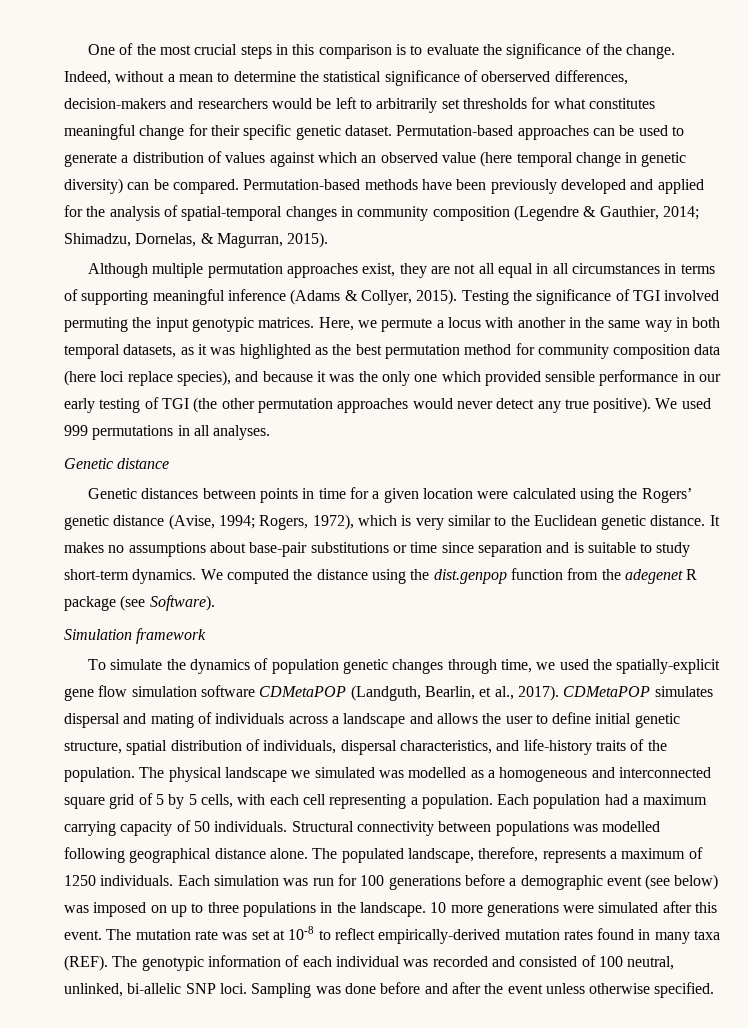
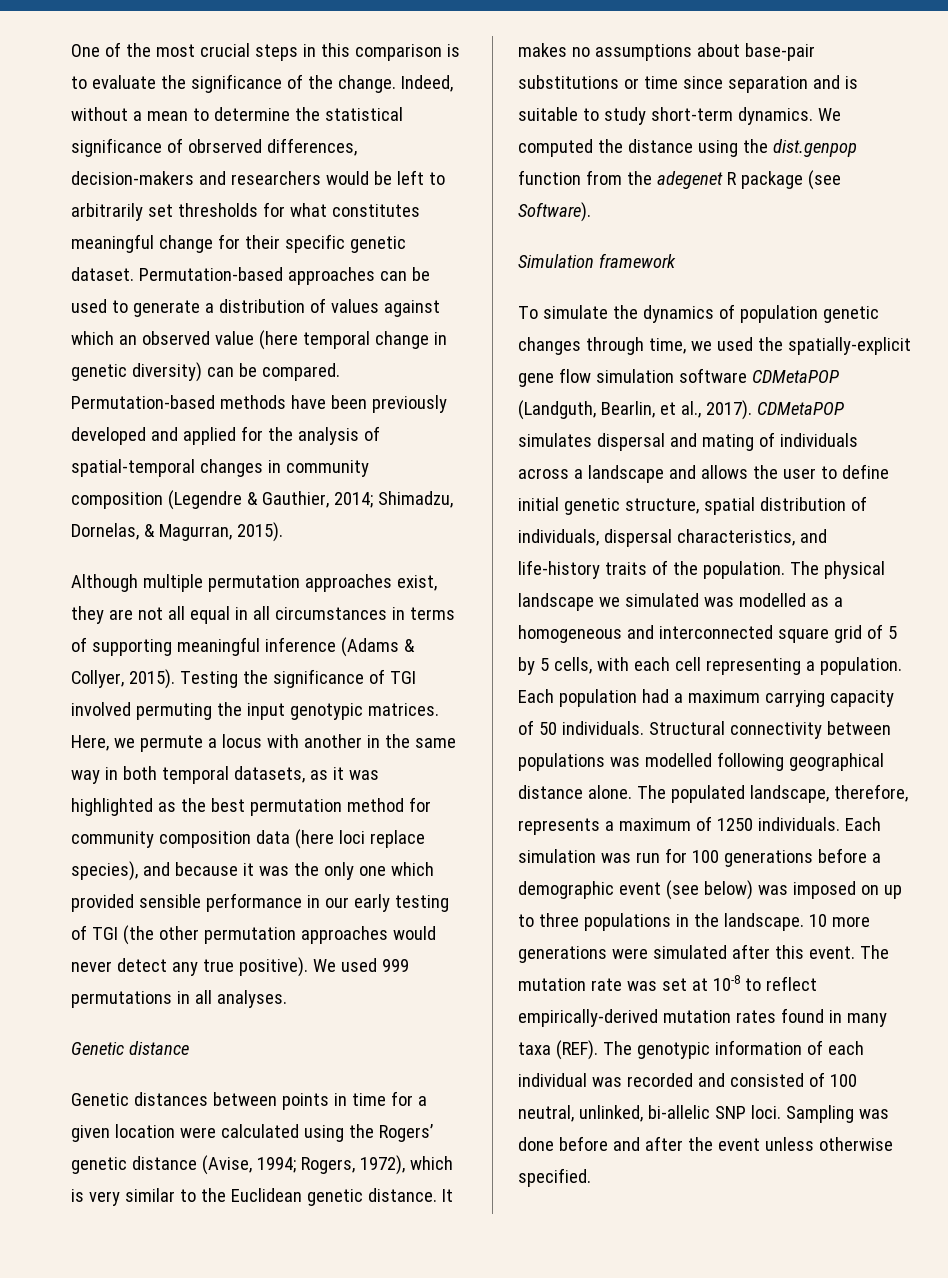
- Indeed, without a mean to determine the statistical significance of oberserved differences, decision-makers and researchers would be left to arbitrarily set thresholds for what constitutes meaningful change for their specific genetic dataset.
+ Indeed, without a mean to determine the statistical significance of obrserved differences, decision-makers and researchers would be left to arbitrarily set thresholds for what constitutes meaningful change for their specific genetic dataset.

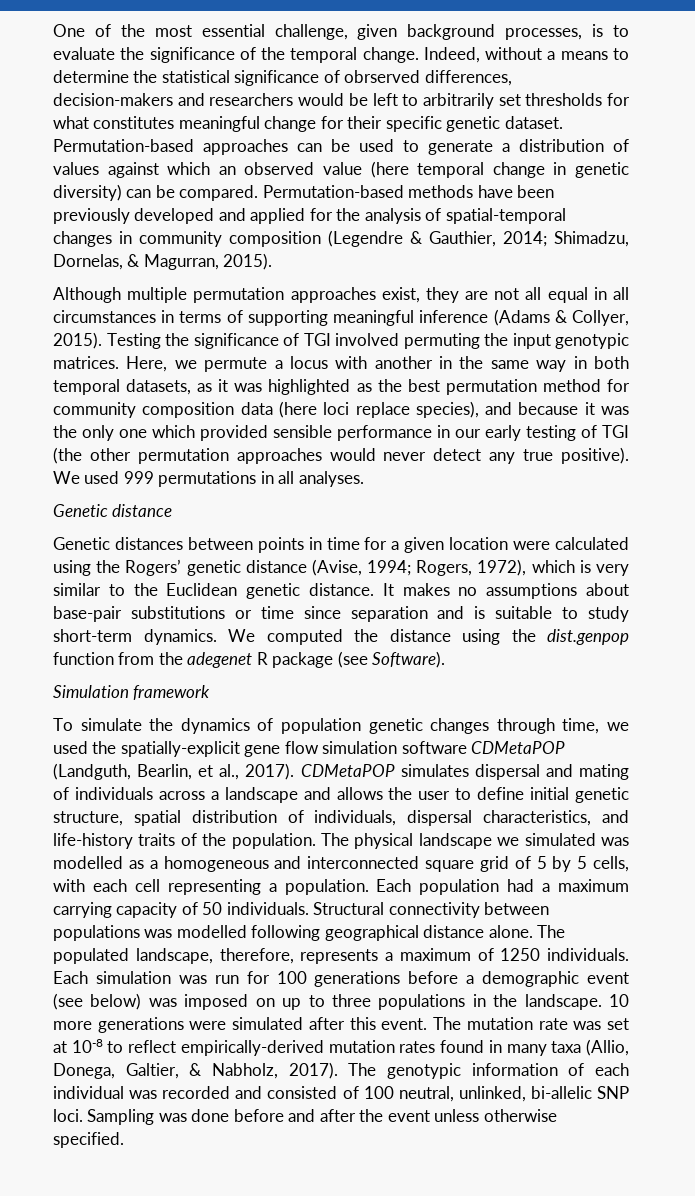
- One of the most crucial steps in this comparison is to evaluate the significance of the change.
+ One of the most essential challenge, given background processes, is to evaluate the significance of the temporal change.
- Indeed, without a mean to determine the statistical significance of obrserved differences, decision-makers and researchers would be left to arbitrarily set thresholds for what constitutes meaningful change for their specific genetic dataset.
+ Indeed, without a means to determine the statistical significance of obrserved differences, decision-makers and researchers would be left to arbitrarily set thresholds for what constitutes meaningful change for their specific genetic dataset.
- The mutation rate was set at 10-8 to reflect empirically-derived mutation rates found in many taxa (REF).
+ The mutation rate was set at 10-8 to reflect empirically-derived mutation rates found in many taxa (Allio, Donega, Galtier, & Nabholz, 2017).

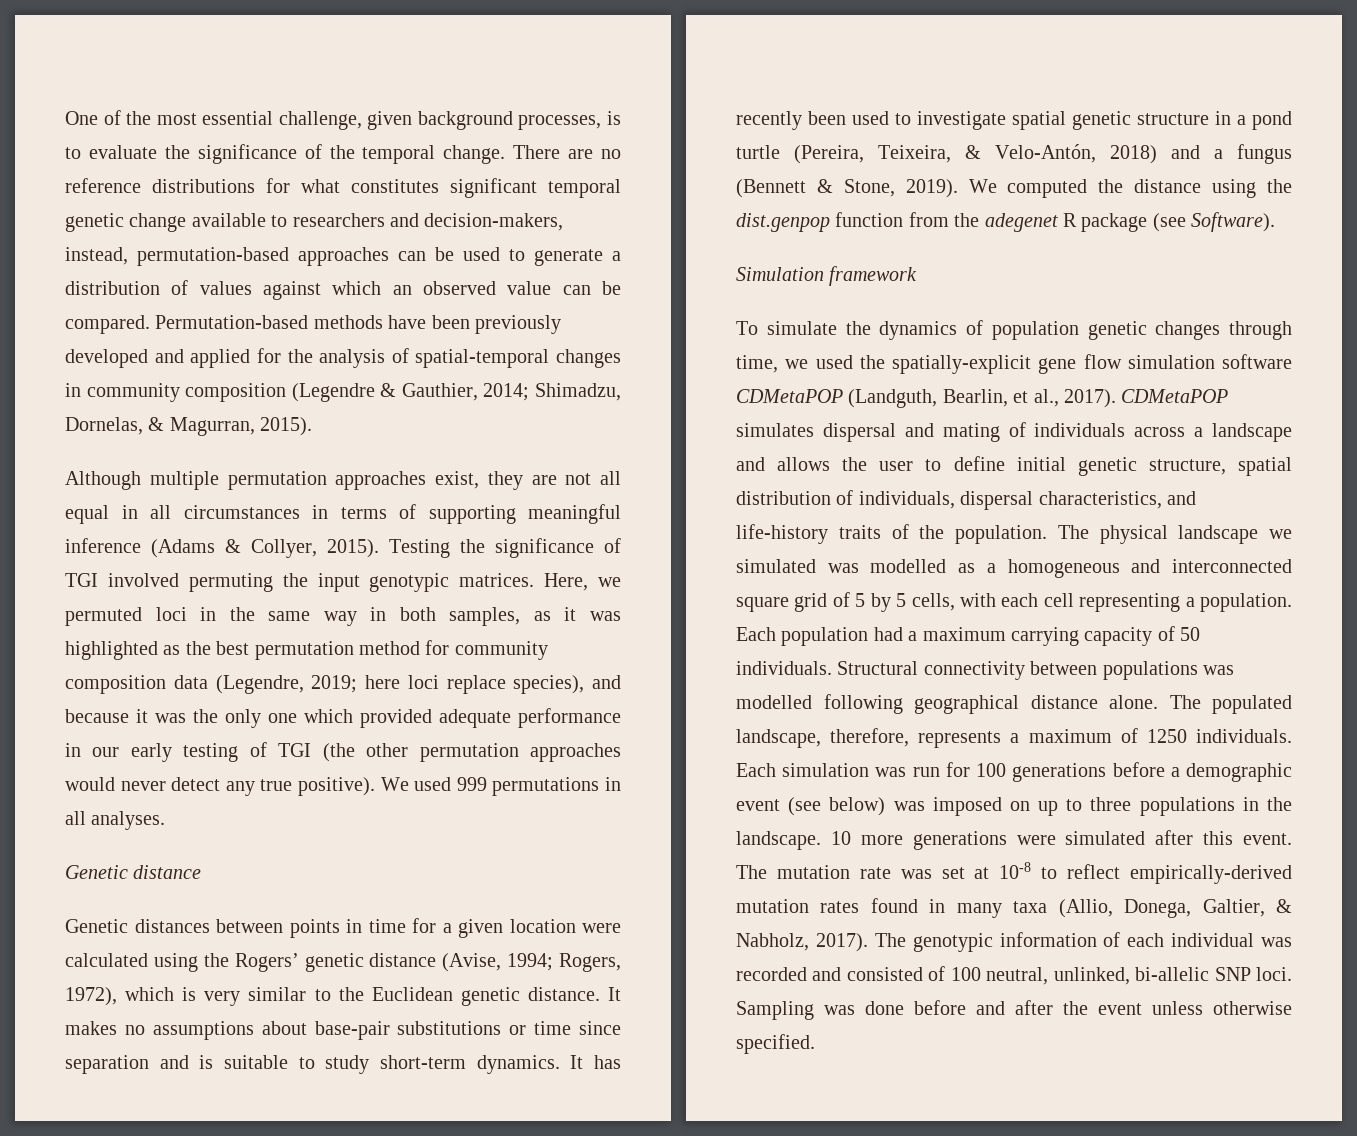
- Indeed, without a means to determine the statistical significance of obrserved differences, decision-makers and researchers would be left to arbitrarily set thresholds for what constitutes meaningful change for their specific genetic dataset. Permutation-based approaches can be used to generate a distribution of values against which an observed value (here temporal change in genetic diversity) can be compared.
+ There are no reference distributions for what constitutes significant temporal genetic change available to researchers and decision-makers, instead, permutation-based approaches can be used to generate a distribution of values against which an observed value can be compared.
- Here, we permute a locus with another in the same way in both temporal datasets, as it was highlighted as the best permutation method for community composition data (here loci replace species), and because it was the only one which provided sensible performance in our early testing of TGI (the other permutation approaches would never detect any true positive).
+ Here, we permuted loci in the same way in both samples, as it was highlighted as the best permutation method for community composition data (Legendre, 2019; here loci replace species), and because it was the only one which provided adequate performance in our early testing of TGI (the other permutation approaches would never detect any true positive).
+ It has recently been used to investigate spatial genetic structure in a pond turtle (Pereira, Teixeira, & Velo-Antón, 2018) and a fungus (Bennett & Stone, 2019).

